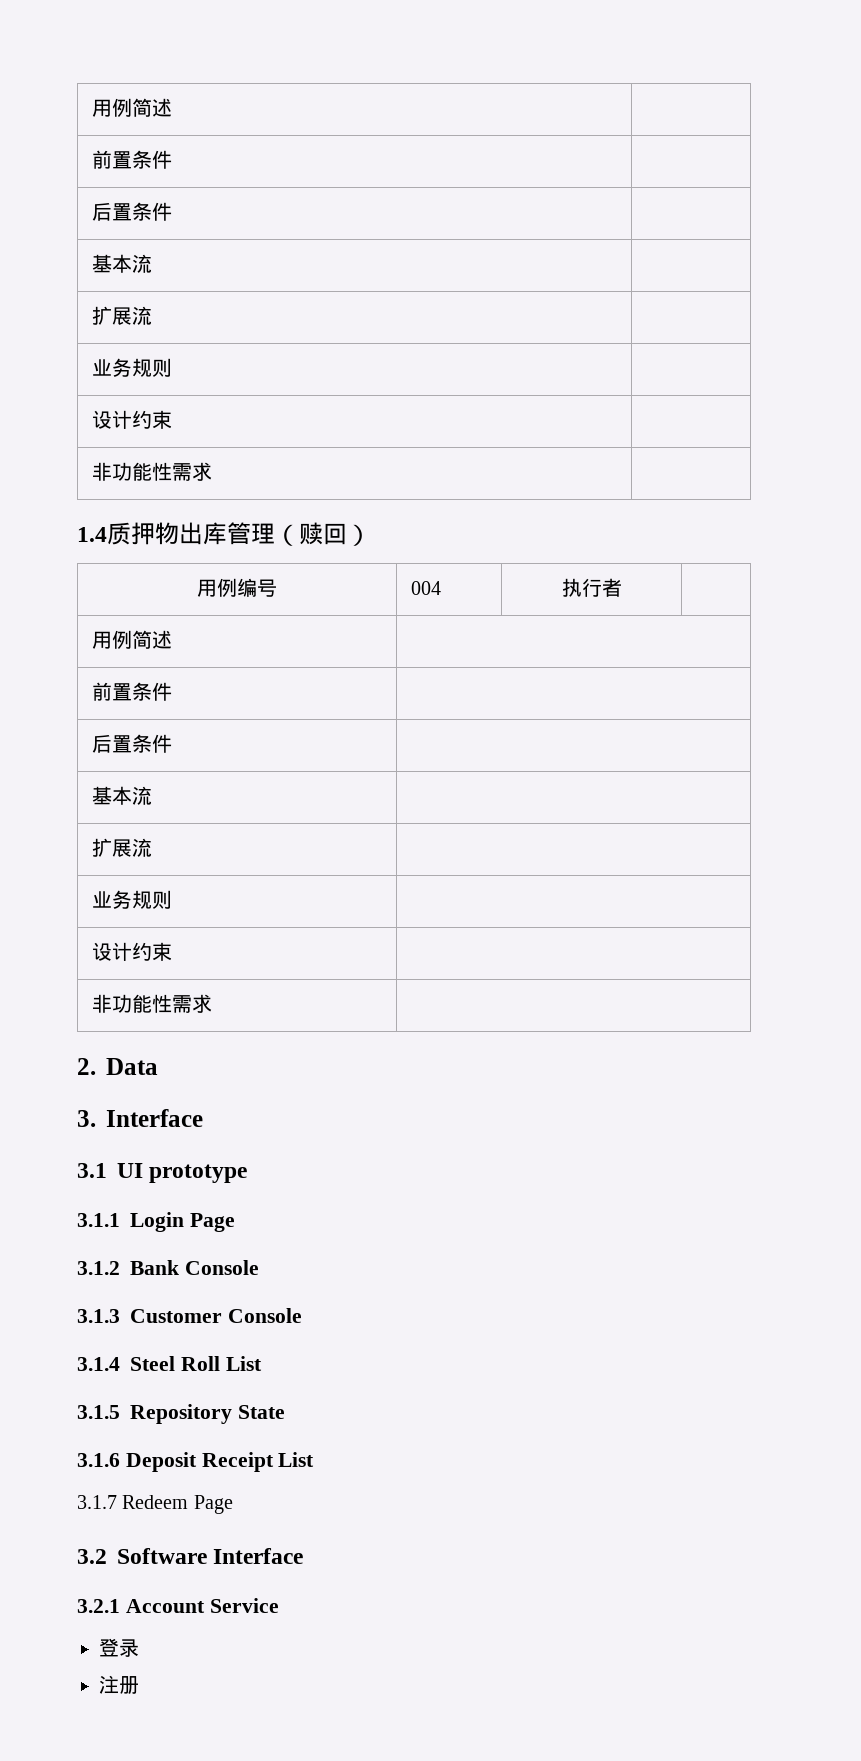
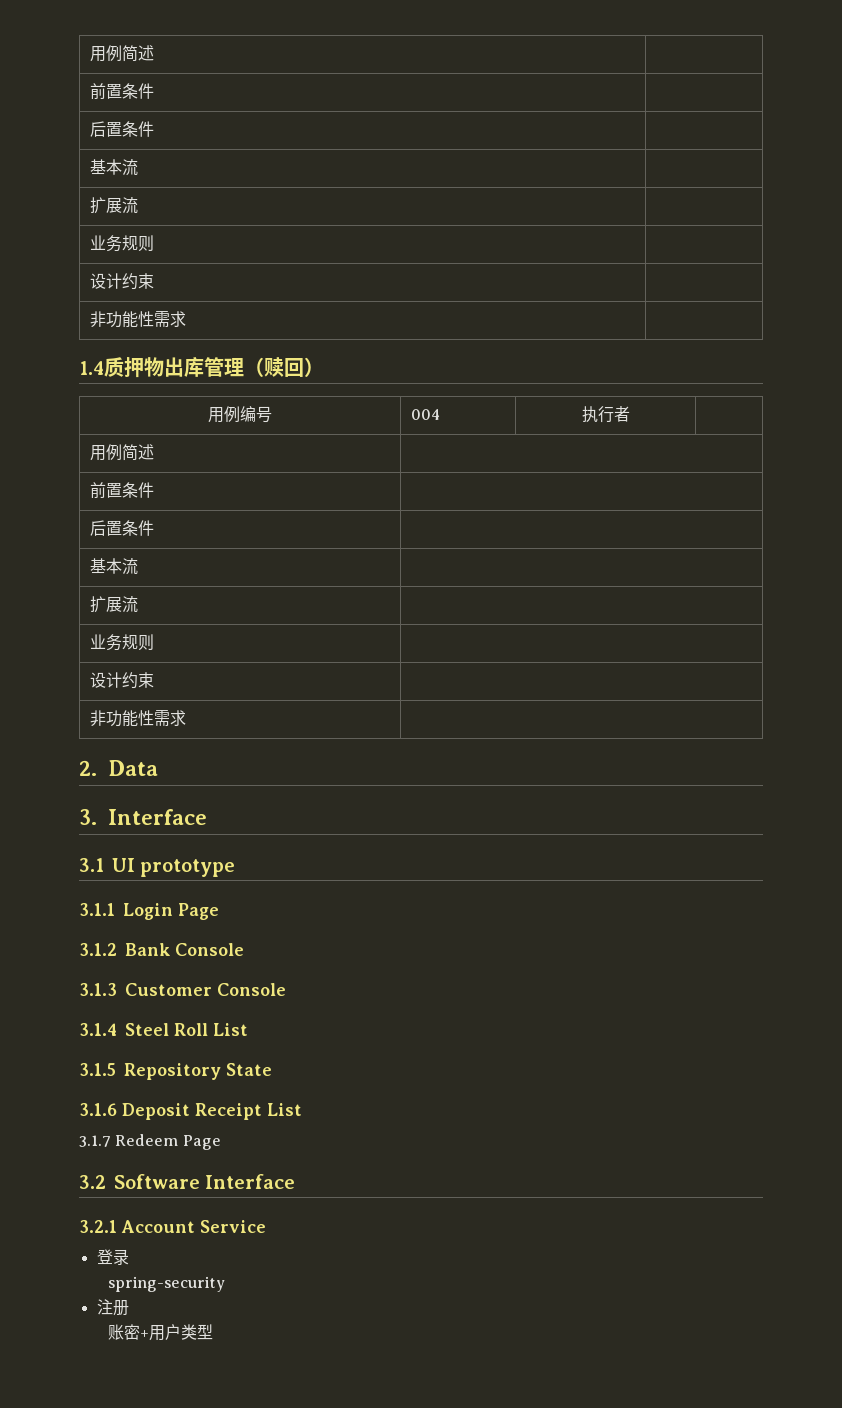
+ spring-security
+ 账密+用户类型

